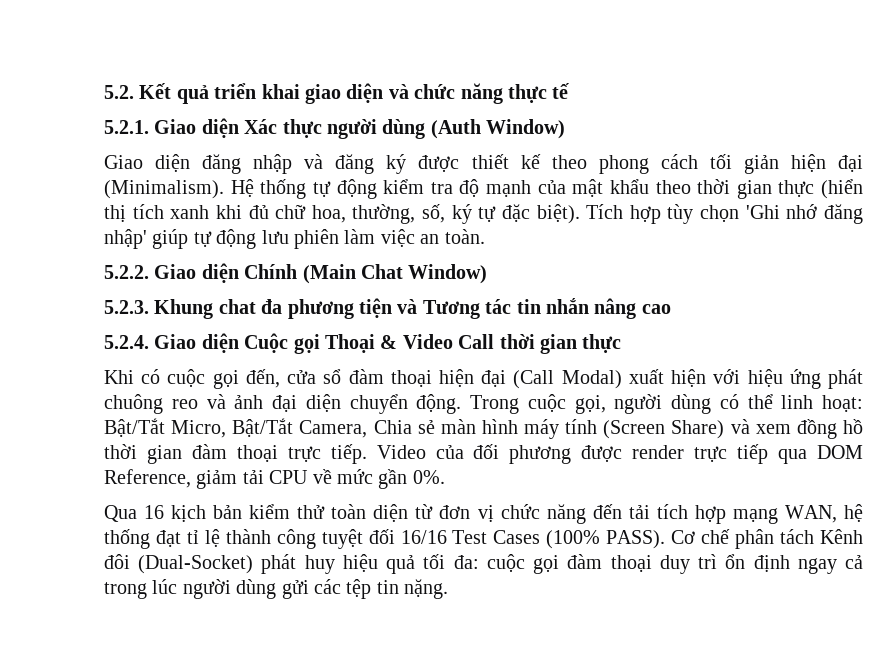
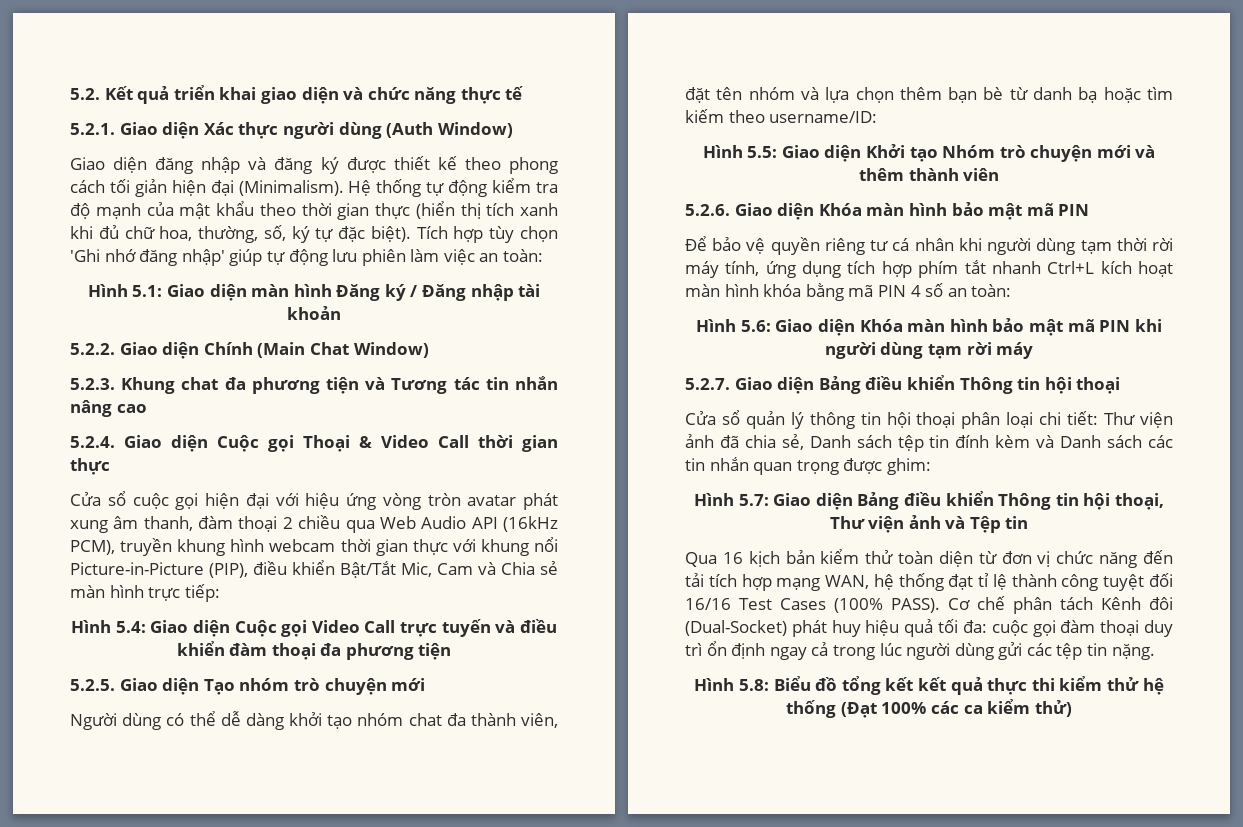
- Tích hợp tùy chọn 'Ghi nhớ đăng nhập' giúp tự động lưu phiên làm việc an toàn.
+ Tích hợp tùy chọn 'Ghi nhớ đăng nhập' giúp tự động lưu phiên làm việc an toàn:
+ Hình 5.1: Giao diện màn hình Đăng ký / Đăng nhập tài khoản
- Khi có cuộc gọi đến, cửa sổ đàm thoại hiện đại (Call Modal) xuất hiện với hiệu ứng phát chuông reo và ảnh đại diện chuyển động. Trong cuộc gọi, người dùng có thể linh hoạt: Bật/Tắt Micro, Bật/Tắt Camera, Chia sẻ màn hình máy tính (Screen Share) và xem đồng hồ thời gian đàm thoại trực tiếp. Video của đối phương được render trực tiếp qua DOM Reference, giảm tải CPU về mức gần 0%.
+ Cửa sổ cuộc gọi hiện đại với hiệu ứng vòng tròn avatar phát xung âm thanh, đàm thoại 2 chiều qua Web Audio API (16kHz PCM), truyền khung hình webcam thời gian thực với khung nổi Picture-in-Picture (PIP), điều khiển Bật/Tắt Mic, Cam và Chia sẻ màn hình trực tiếp:
+ Hình 5.4: Giao diện Cuộc gọi Video Call trực tuyến và điều khiển đàm thoại đa phương tiện
+ 5.2.5. Giao diện Tạo nhóm trò chuyện mới
+ Người dùng có thể dễ dàng khởi tạo nhóm chat đa thành viên, đặt tên nhóm và lựa chọn thêm bạn bè từ danh bạ hoặc tìm kiếm theo username/ID:
+ Hình 5.5: Giao diện Khởi tạo Nhóm trò chuyện mới và thêm thành viên
+ 5.2.6. Giao diện Khóa màn hình bảo mật mã PIN
+ Để bảo vệ quyền riêng tư cá nhân khi người dùng tạm thời rời máy tính, ứng dụng tích hợp phím tắt nhanh Ctrl+L kích hoạt màn hình khóa bằng mã PIN 4 số an toàn:
+ Hình 5.6: Giao diện Khóa màn hình bảo mật mã PIN khi người dùng tạm rời máy
+ 5.2.7. Giao diện Bảng điều khiển Thông tin hội thoại
+ Cửa sổ quản lý thông tin hội thoại phân loại chi tiết: Thư viện ảnh đã chia sẻ, Danh sách tệp tin đính kèm và Danh sách các tin nhắn quan trọng được ghim:
+ Hình 5.7: Giao diện Bảng điều khiển Thông tin hội thoại, Thư viện ảnh và Tệp tin
+ Hình 5.8: Biểu đồ tổng kết kết quả thực thi kiểm thử hệ thống (Đạt 100% các ca kiểm thử)

